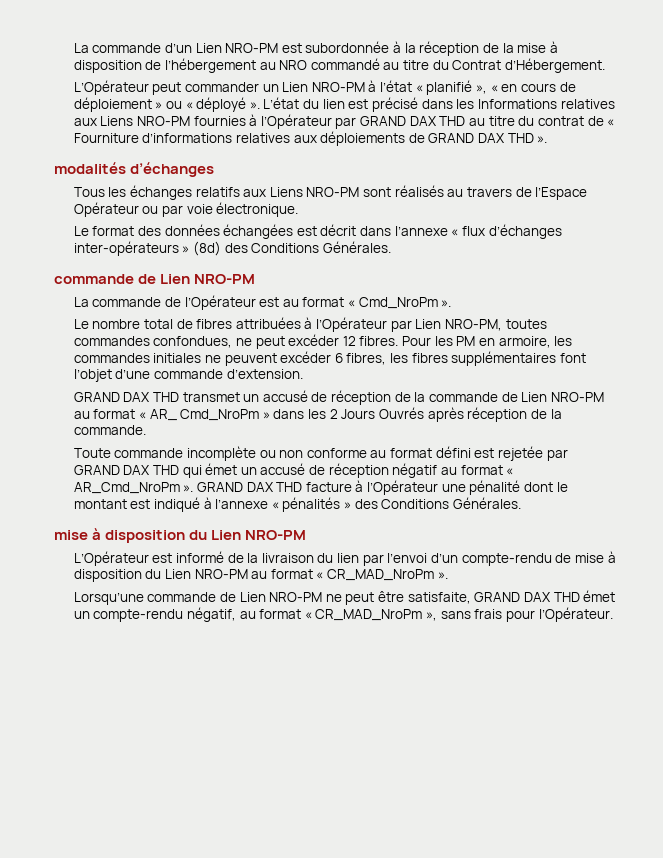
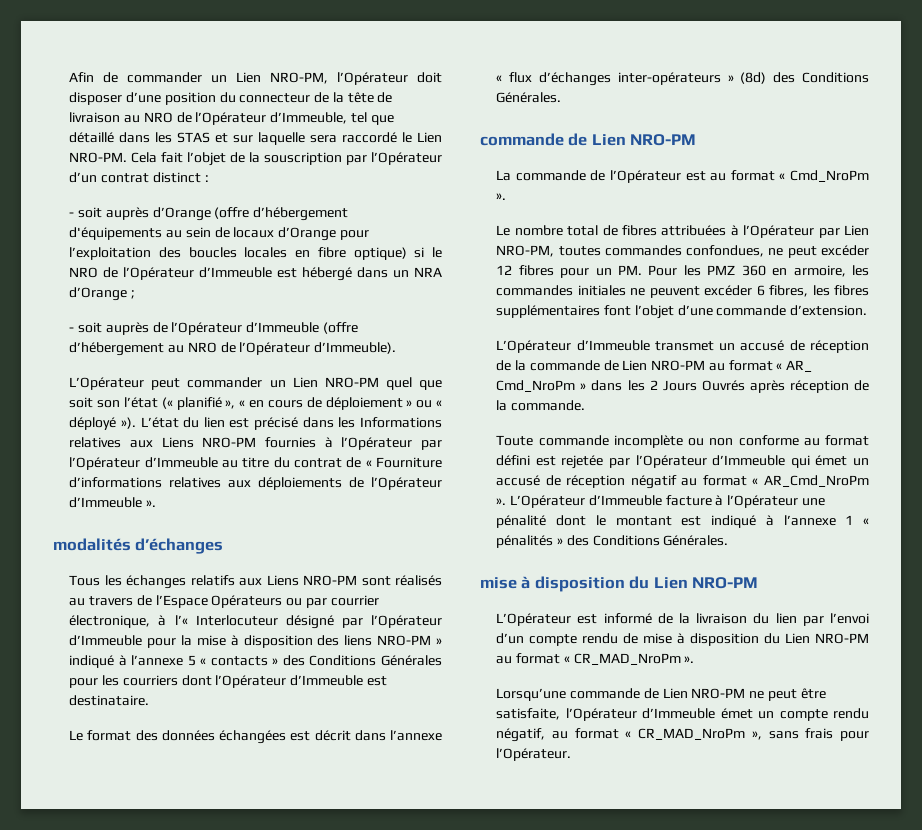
- La commande d’un Lien NRO-PM est subordonnée à la réception de la mise à disposition de l’hébergement au NRO commandé au titre du Contrat d’Hébergement.
+ Afin de commander un Lien NRO-PM, l’Opérateur doit disposer d’une position du connecteur de la tête de livraison au NRO de l’Opérateur d’Immeuble, tel que détaillé dans les STAS et sur laquelle sera raccordé le Lien NRO-PM. Cela fait l’objet de la souscription par l’Opérateur d’un contrat distinct :
+ - soit auprès d’Orange (offre d’hébergement d'équipements au sein de locaux d’Orange pour l’exploitation des boucles locales en fibre optique) si le NRO de l’Opérateur d’Immeuble est hébergé dans un NRA d’Orange ;
+ - soit auprès de l’Opérateur d’Immeuble (offre d’hébergement au NRO de l’Opérateur d’Immeuble).
- L’Opérateur peut commander un Lien NRO-PM à l’état « planifié », « en cours de déploiement » ou « déployé ».
+ L’Opérateur peut commander un Lien NRO-PM quel que soit son l’état (« planifié », « en cours de déploiement » ou « déployé »).
- L’état du lien est précisé dans les Informations relatives aux Liens NRO-PM fournies à l’Opérateur par GRAND DAX THD au titre du contrat de « Fourniture d’informations relatives aux déploiements de GRAND DAX THD ».
+ L’état du lien est précisé dans les Informations relatives aux Liens NRO-PM fournies à l’Opérateur par l’Opérateur d’Immeuble au titre du contrat de « Fourniture d’informations relatives aux déploiements de l’Opérateur d’Immeuble ».
- Tous les échanges relatifs aux Liens NRO-PM sont réalisés au travers de l’Espace Opérateur ou par voie électronique.
+ Tous les échanges relatifs aux Liens NRO-PM sont réalisés au travers de l’Espace Opérateurs ou par courrier électronique, à l’« Interlocuteur désigné par l’Opérateur d’Immeuble pour la mise à disposition des liens NRO-PM » indiqué à l’annexe 5 « contacts » des Conditions Générales pour les courriers dont l’Opérateur d’Immeuble est destinataire.
- Le nombre total de fibres attribuées à l’Opérateur par Lien NRO-PM, toutes commandes confondues, ne peut excéder 12 fibres. Pour les PM en armoire, les commandes initiales ne peuvent excéder 6 fibres, les fibres supplémentaires font l’objet d’une commande d’extension.
+ Le nombre total de fibres attribuées à l’Opérateur par Lien NRO-PM, toutes commandes confondues, ne peut excéder 12 fibres pour un PM. Pour les PMZ 360 en armoire, les commandes initiales ne peuvent excéder 6 fibres, les fibres supplémentaires font l’objet d’une commande d’extension.
- GRAND DAX THD transmet un accusé de réception de la commande de Lien NRO-PM au format « AR_ Cmd_NroPm » dans les 2 Jours Ouvrés après réception de la commande.
+ L’Opérateur d’Immeuble transmet un accusé de réception de la commande de Lien NRO-PM au format « AR_ Cmd_NroPm » dans les 2 Jours Ouvrés après réception de la commande.
- Toute commande incomplète ou non conforme au format défini est rejetée par GRAND DAX THD qui émet un accusé de réception négatif au format « AR_Cmd_NroPm ».
+ Toute commande incomplète ou non conforme au format défini est rejetée par l’Opérateur d’Immeuble qui émet un accusé de réception négatif au format « AR_Cmd_NroPm ».
- GRAND DAX THD facture à l’Opérateur une pénalité dont le montant est indiqué à l’annexe « pénalités » des Conditions Générales.
+ L’Opérateur d’Immeuble facture à l’Opérateur une pénalité dont le montant est indiqué à l’annexe 1 « pénalités » des Conditions Générales.
- L’Opérateur est informé de la livraison du lien par l’envoi d’un compte-rendu de mise à disposition du Lien NRO-PM au format « CR_MAD_NroPm ».
+ L’Opérateur est informé de la livraison du lien par l’envoi d’un compte rendu de mise à disposition du Lien NRO-PM au format « CR_MAD_NroPm ».
- Lorsqu’une commande de Lien NRO-PM ne peut être satisfaite, GRAND DAX THD émet un compte-rendu négatif, au format « CR_MAD_NroPm », sans frais pour l’Opérateur.
+ Lorsqu’une commande de Lien NRO-PM ne peut être satisfaite, l’Opérateur d’Immeuble émet un compte rendu négatif, au format « CR_MAD_NroPm », sans frais pour l’Opérateur.

